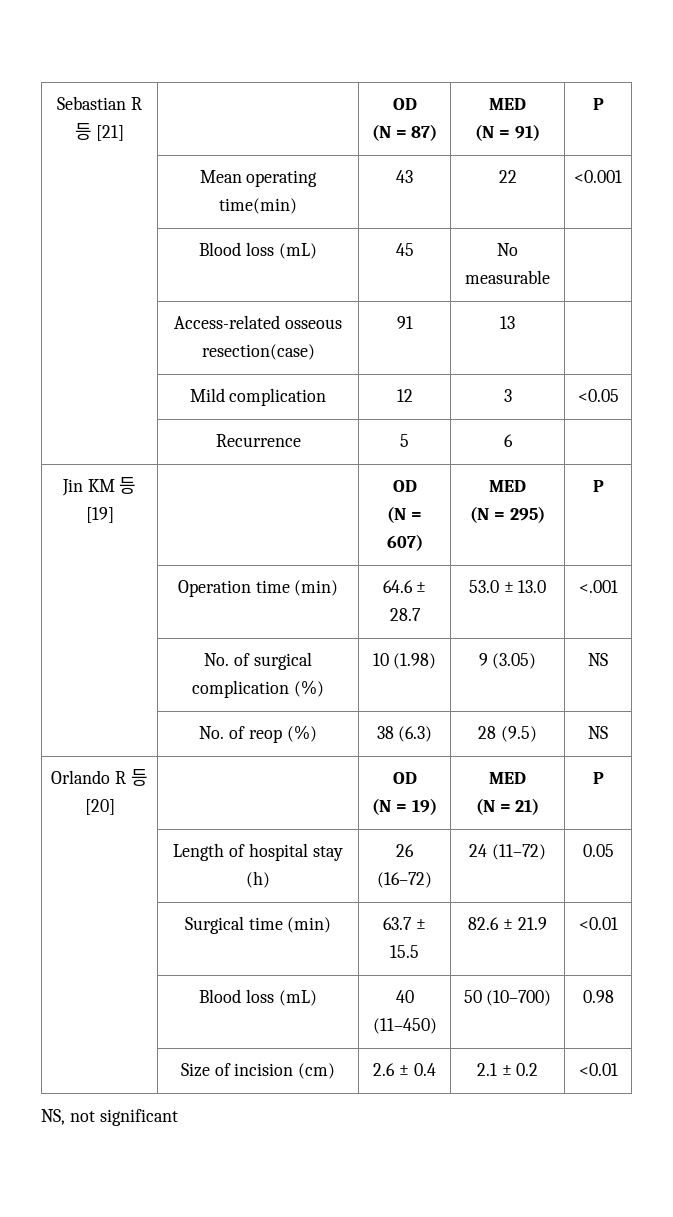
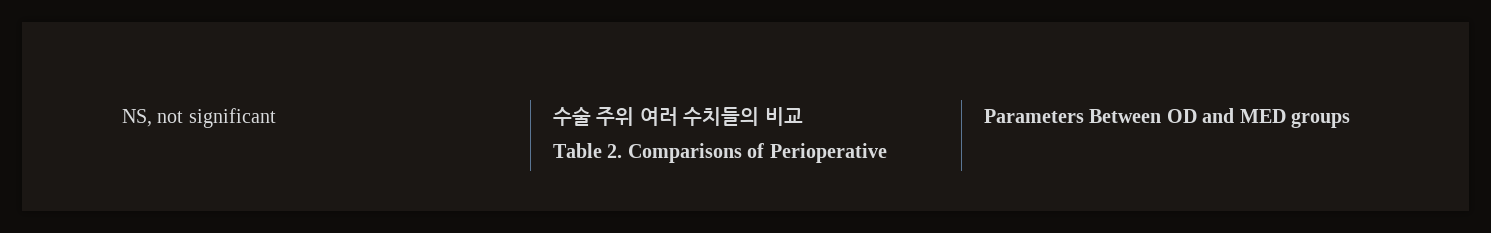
- Sebastian R 등 [21] | | OD
- (N = 87) | MED
- (N = 91) | P
- | Mean operating time(min) | 43 | 22 | <0.001
- | Blood loss (mL) | 45 | No measurable |
- | Access-related osseous resection(case) | 91 | 13 |
- | Mild complication | 12 | 3 | <0.05
- | Recurrence | 5 | 6 |
- Jin KM 등 [19] | | OD
- (N = 607) | MED
- (N = 295) | P
- | Operation time (min) | 64.6 ± 28.7 | 53.0 ± 13.0 | <.001
- | No. of surgical complication (%) | 10 (1.98) | 9 (3.05) | NS
- | No. of reop (%) | 38 (6.3) | 28 (9.5) | NS
- Orlando R 등 [20] | | OD
- (N = 19) | MED
- (N = 21) | P
- | Length of hospital stay (h) | 26 (16–72) | 24 (11–72) | 0.05
- | Surgical time (min) | 63.7 ± 15.5 | 82.6 ± 21.9 | <0.01
- | Blood loss (mL) | 40 (11–450) | 50 (10–700) | 0.98
- | Size of incision (cm) | 2.6 ± 0.4 | 2.1 ± 0.2 | <0.01
  NS, not significant
+ 수술 주위 여러 수치들의 비교
+ Table 2. Comparisons of Perioperative Parameters Between OD and MED groups

